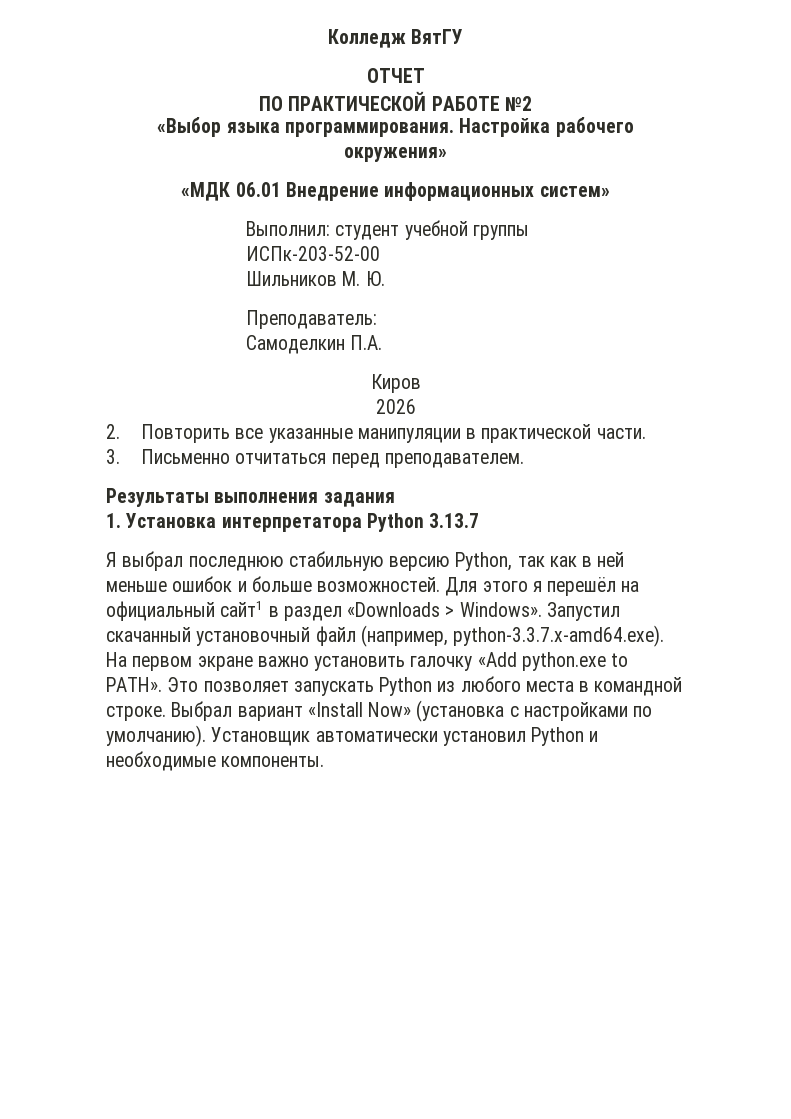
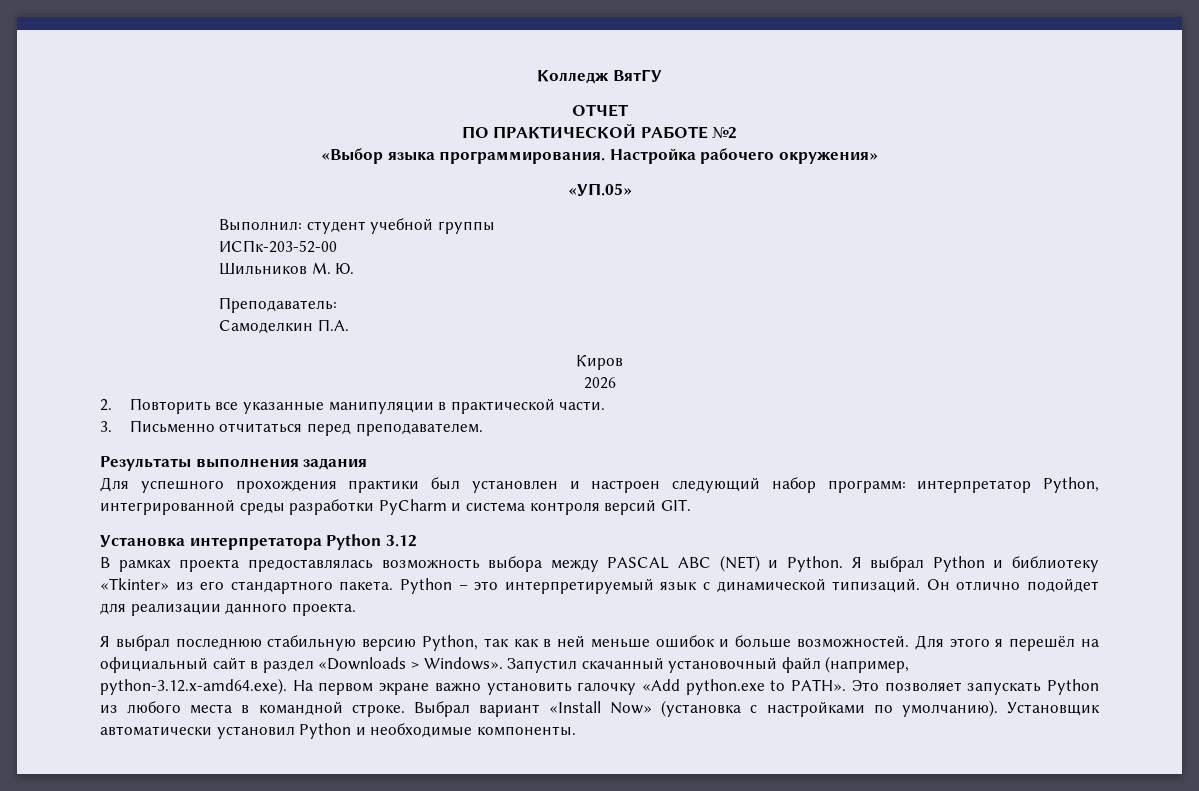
- «МДК 06.01 Внедрение информационных систем»
+ «УП.05»
- 1. Установка интерпретатора Python 3.13.7
+ Для успешного прохождения практики был установлен и настроен следующий набор программ: интерпретатор Python, интегрированной среды разработки PyCharm и система контроля версий GIT.
+ Установка интерпретатора Python 3.12
+ В рамках проекта предоставлялась возможность выбора между PASCAL ABC (NET) и Python. Я выбрал Python и библиотеку «Tkinter» из его стандартного пакета. Python – это интерпретируемый язык с динамической типизаций. Он отлично подойдет для реализации данного проекта.
- Для этого я перешёл на официальный сайт1 в раздел «Downloads > Windows».
+ Для этого я перешёл на официальный сайт в раздел «Downloads > Windows».
- Запустил скачанный установочный файл (например, python-3.3.7.x-amd64.exe). На первом экране важно установить галочку «Add python.exe to PATH».
+ Запустил скачанный установочный файл (например, python-3.12.x-amd64.exe). На первом экране важно установить галочку «Add python.exe to PATH».

